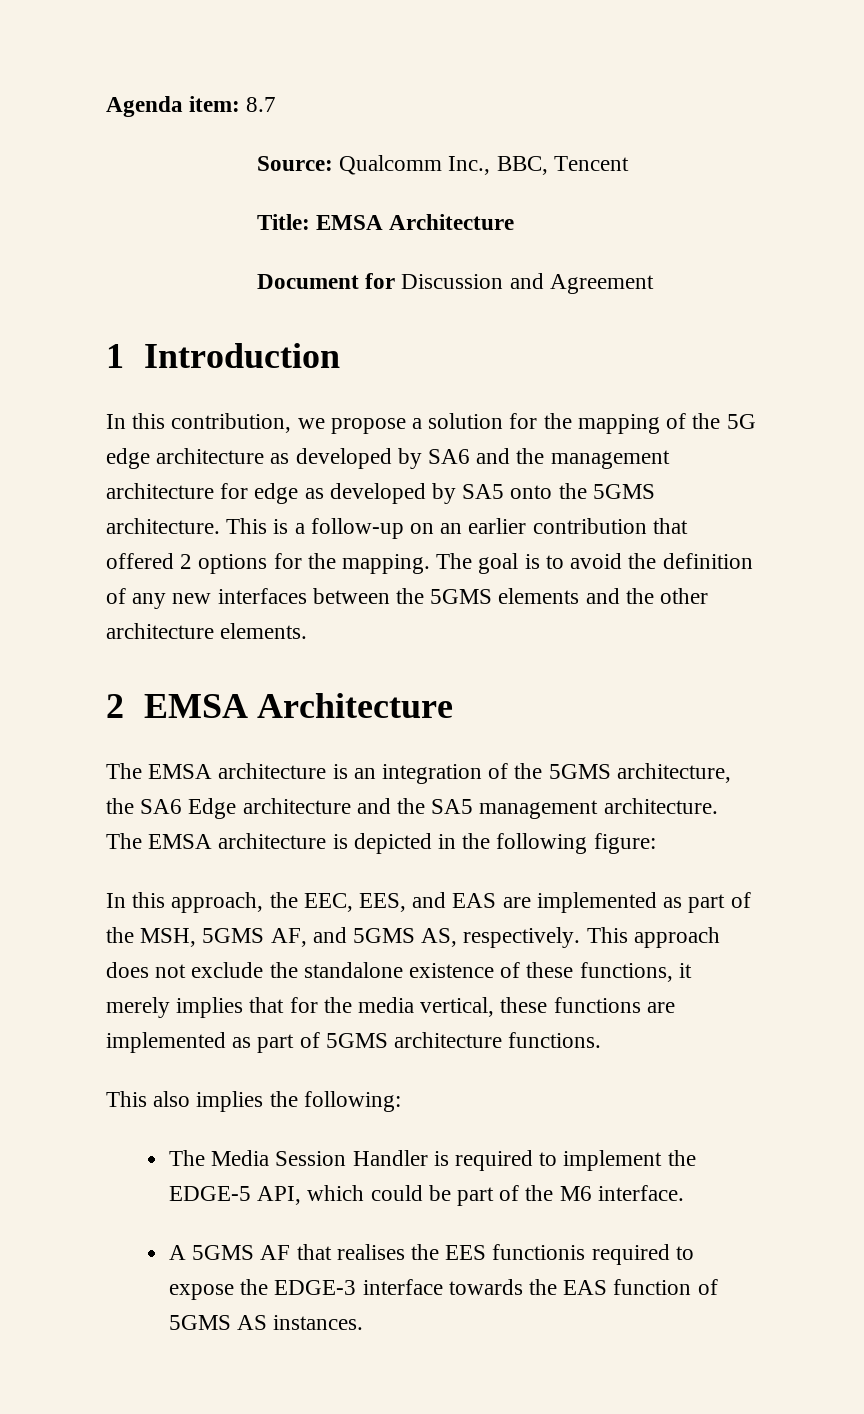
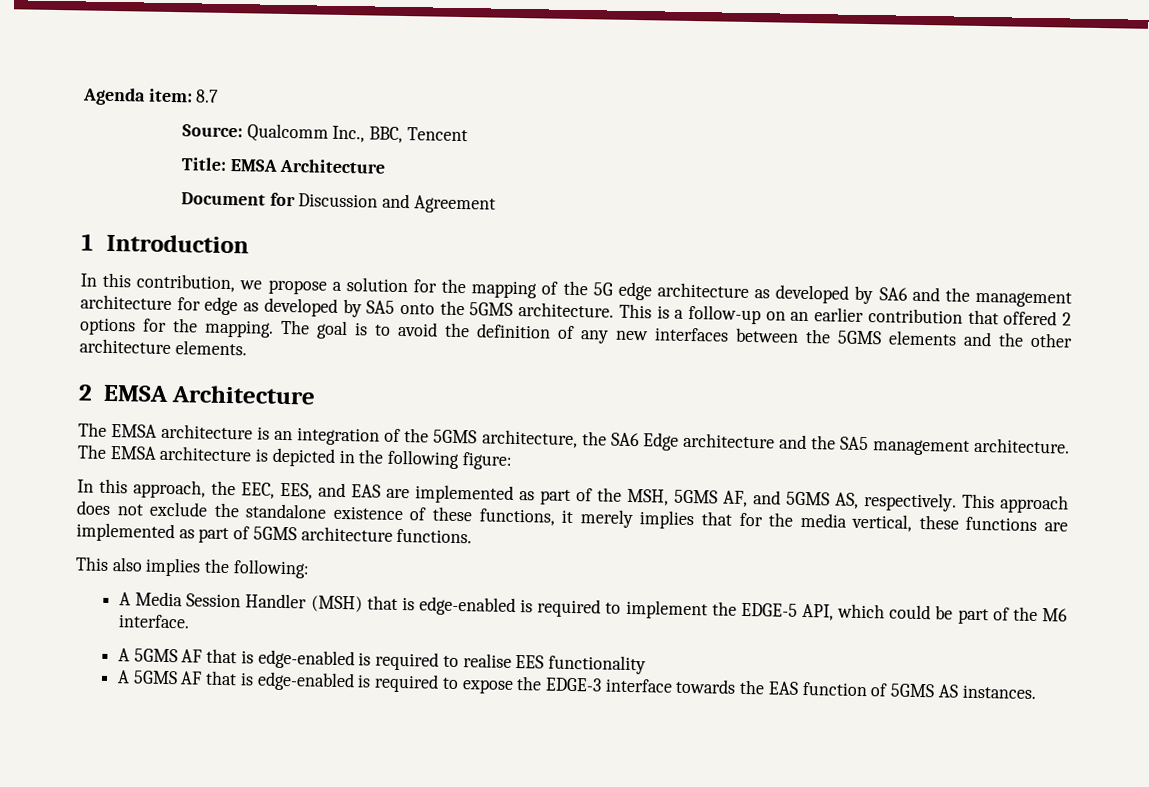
- The Media Session Handler is required to implement the EDGE-5 API, which could be part of the M6 interface.
+ A Media Session Handler (MSH) that is edge-enabled is required to implement the EDGE-5 API, which could be part of the M6 interface.
- A 5GMS AF that realises the EES functionis required to expose the EDGE-3 interface towards the EAS function of 5GMS AS instances.
+ A 5GMS AF that is edge-enabled is required to realise EES functionality
+ A 5GMS AF that is edge-enabled is required to expose the EDGE-3 interface towards the EAS function of 5GMS AS instances.

